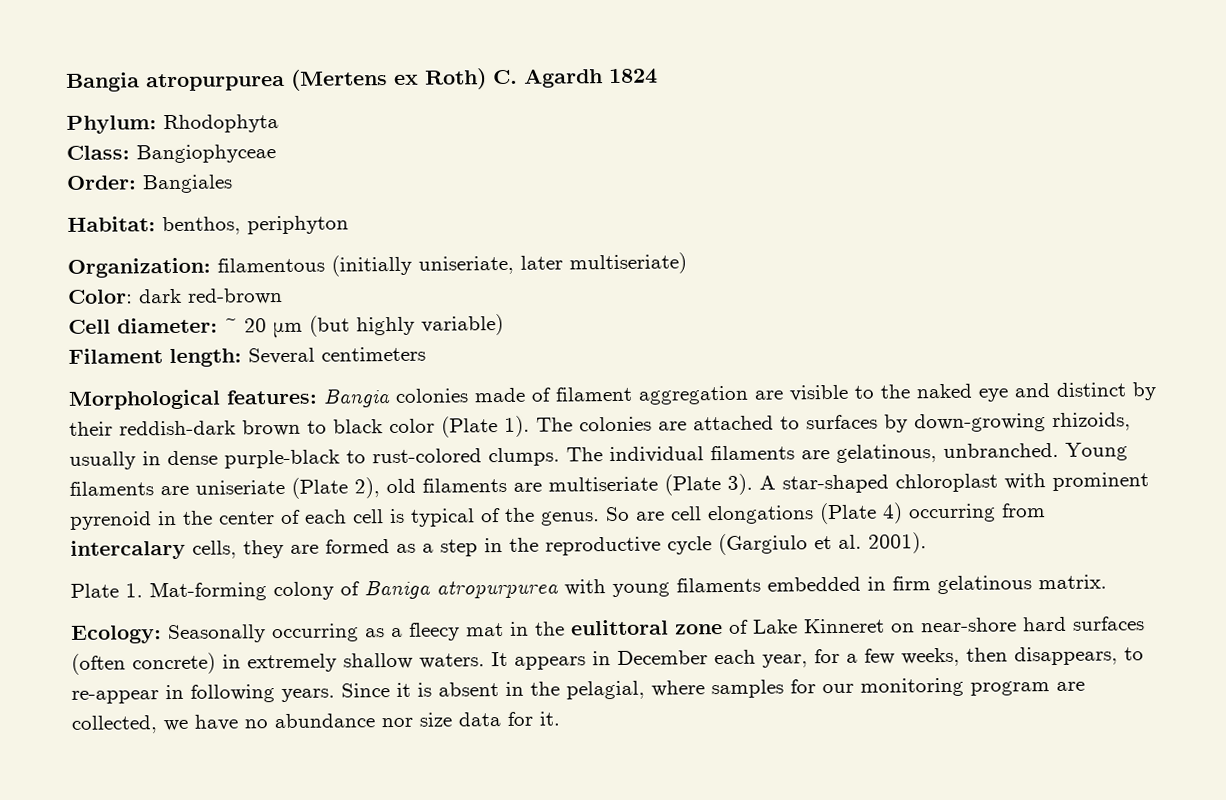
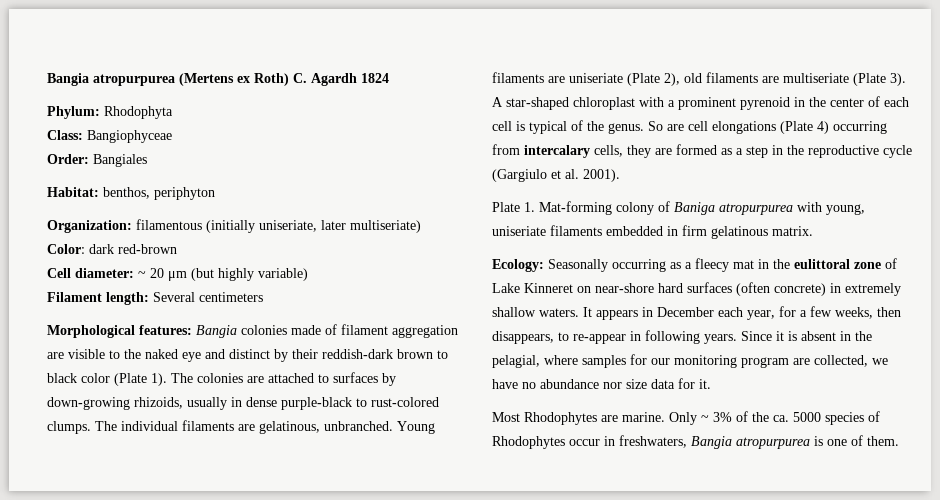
- A star-shaped chloroplast with prominent pyrenoid in the center of each cell is typical of the genus.
+ A star-shaped chloroplast with a prominent pyrenoid in the center of each cell is typical of the genus.
- Plate 1. Mat-forming colony of Baniga atropurpurea with young filaments embedded in firm gelatinous matrix.
+ Plate 1. Mat-forming colony of Baniga atropurpurea with young, uniseriate filaments embedded in firm gelatinous matrix.
+ Most Rhodophytes are marine. Only ~ 3% of the ca. 5000 species of Rhodophytes occur in freshwaters, Bangia atropurpurea is one of them.

